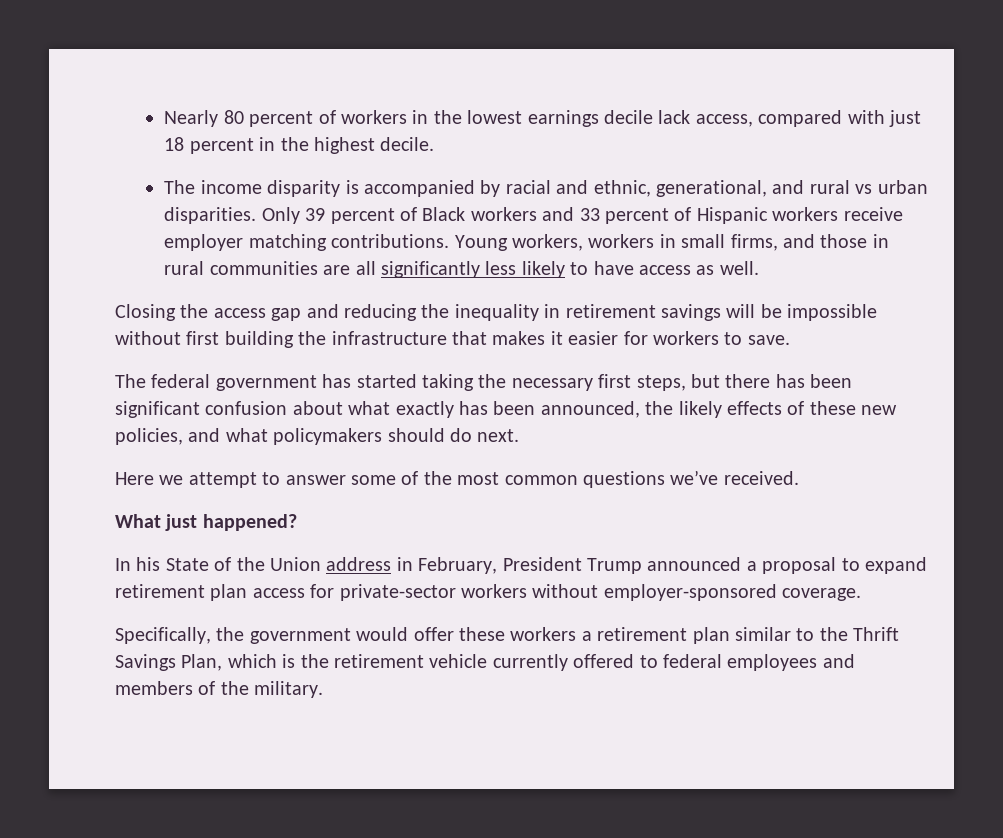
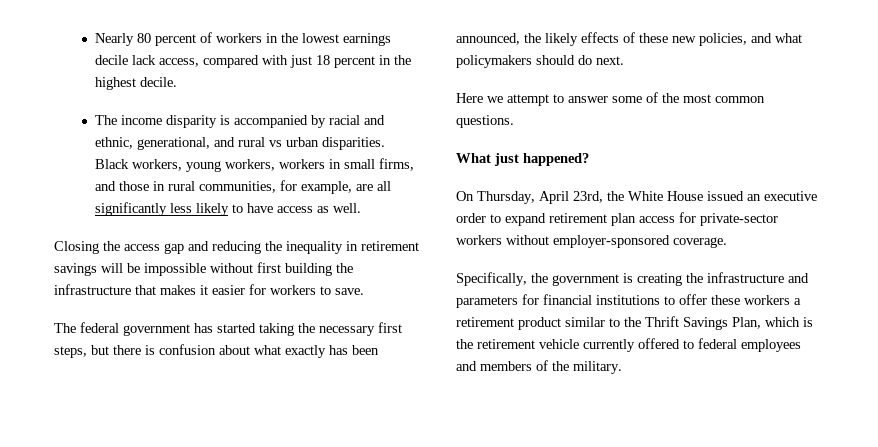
- Only 39 percent of Black workers and 33 percent of Hispanic workers receive employer matching contributions. Young workers, workers in small firms, and those in rural communities are all significantly less likely to have access as well.
+ Black workers, young workers, workers in small firms, and those in rural communities, for example, are all significantly less likely to have access as well.
- The federal government has started taking the necessary first steps, but there has been significant confusion about what exactly has been announced, the likely effects of these new policies, and what policymakers should do next.
+ The federal government has started taking the necessary first steps, but there is confusion about what exactly has been announced, the likely effects of these new policies, and what policymakers should do next.
- Here we attempt to answer some of the most common questions we’ve received.
+ Here we attempt to answer some of the most common questions.
- In his State of the Union address in February, President Trump announced a proposal to expand retirement plan access for private-sector workers without employer-sponsored coverage.
+ On Thursday, April 23rd, the White House issued an executive order to expand retirement plan access for private-sector workers without employer-sponsored coverage.
- Specifically, the government would offer these workers a retirement plan similar to the Thrift Savings Plan, which is the retirement vehicle currently offered to federal employees and members of the military.
+ Specifically, the government is creating the infrastructure and parameters for financial institutions to offer these workers a retirement product similar to the Thrift Savings Plan, which is the retirement vehicle currently offered to federal employees and members of the military.

